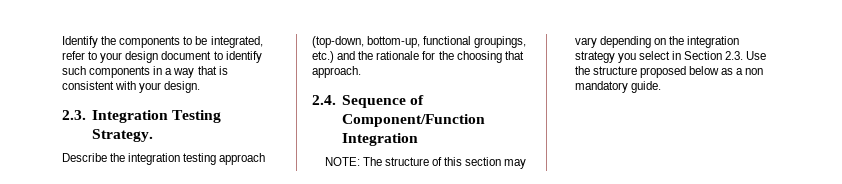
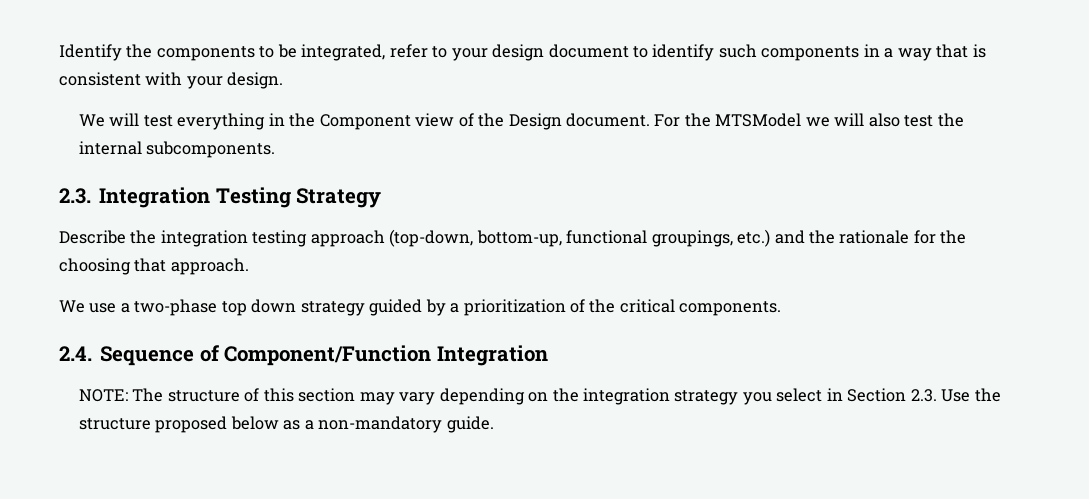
+ We will test everything in the Component view of the Design document. For the MTSModel we will also test the internal subcomponents.
- 2.3. Integration Testing Strategy.
+ 2.3. Integration Testing Strategy
+ We use a two-phase top down strategy guided by a prioritization of the critical components.
- NOTE: The structure of this section may vary depending on the integration strategy you select in Section 2.3. Use the structure proposed below as a non mandatory guide.
+ NOTE: The structure of this section may vary depending on the integration strategy you select in Section 2.3. Use the structure proposed below as a non-mandatory guide.

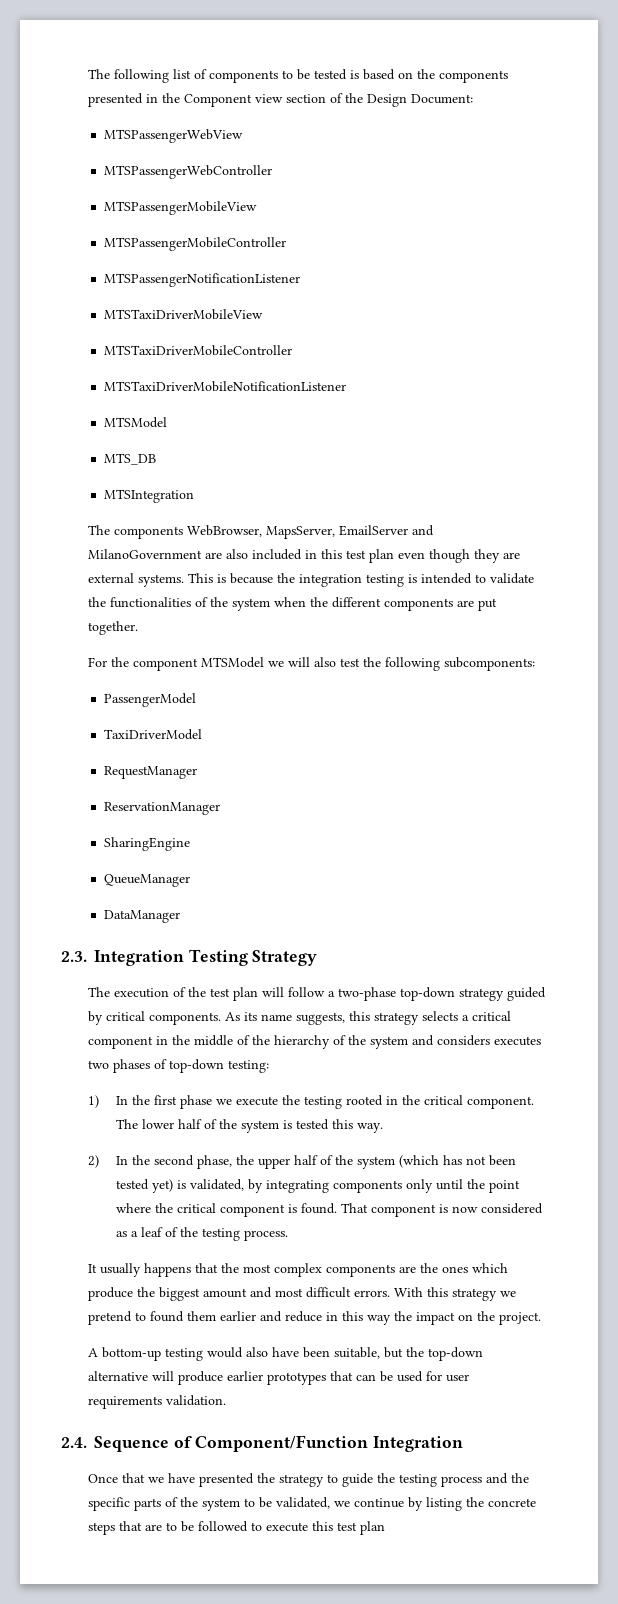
- Identify the components to be integrated, refer to your design document to identify such components in a way that is consistent with your design.
- We will test everything in the Component view of the Design document. For the MTSModel we will also test the internal subcomponents.
+ The following list of components to be tested is based on the components presented in the Component view section of the Design Document:
+ MTSPassengerWebView
+ MTSPassengerWebController
+ MTSPassengerMobileView
+ MTSPassengerMobileController
+ MTSPassengerNotificationListener
+ MTSTaxiDriverMobileView
+ MTSTaxiDriverMobileController
+ MTSTaxiDriverMobileNotificationListener
+ MTSModel
+ MTS_DB
+ MTSIntegration
+ The components WebBrowser, MapsServer, EmailServer and MilanoGovernment are also included in this test plan even though they are external systems. This is because the integration testing is intended to validate the functionalities of the system when the different components are put together.
+ For the component MTSModel we will also test the following subcomponents:
+ PassengerModel
+ TaxiDriverModel
+ RequestManager
+ ReservationManager
+ SharingEngine
+ QueueManager
+ DataManager
  2.3. Integration Testing Strategy
- Describe the integration testing approach (top-down, bottom-up, functional groupings, etc.) and the rationale for the choosing that approach.
- We use a two-phase top down strategy guided by a prioritization of the critical components.
+ The execution of the test plan will follow a two-phase top-down strategy guided by critical components. As its name suggests, this strategy selects a critical component in the middle of the hierarchy of the system and considers executes two phases of top-down testing:
+ 1) In the first phase we execute the testing rooted in the critical component. The lower half of the system is tested this way.
+ 2) In the second phase, the upper half of the system (which has not been tested yet) is validated, by integrating components only until the point where the critical component is found. That component is now considered as a leaf of the testing process.
+ It usually happens that the most complex components are the ones which produce the biggest amount and most difficult errors. With this strategy we pretend to found them earlier and reduce in this way the impact on the project.
+ A bottom-up testing would also have been suitable, but the top-down alternative will produce earlier prototypes that can be used for user requirements validation.
- NOTE: The structure of this section may vary depending on the integration strategy you select in Section 2.3. Use the structure proposed below as a non-mandatory guide.
+ Once that we have presented the strategy to guide the testing process and the specific parts of the system to be validated, we continue by listing the concrete steps that are to be followed to execute this test plan

